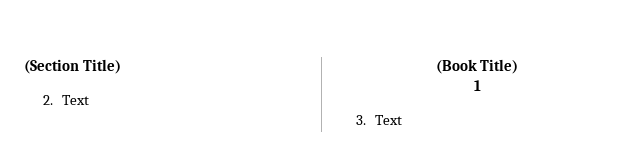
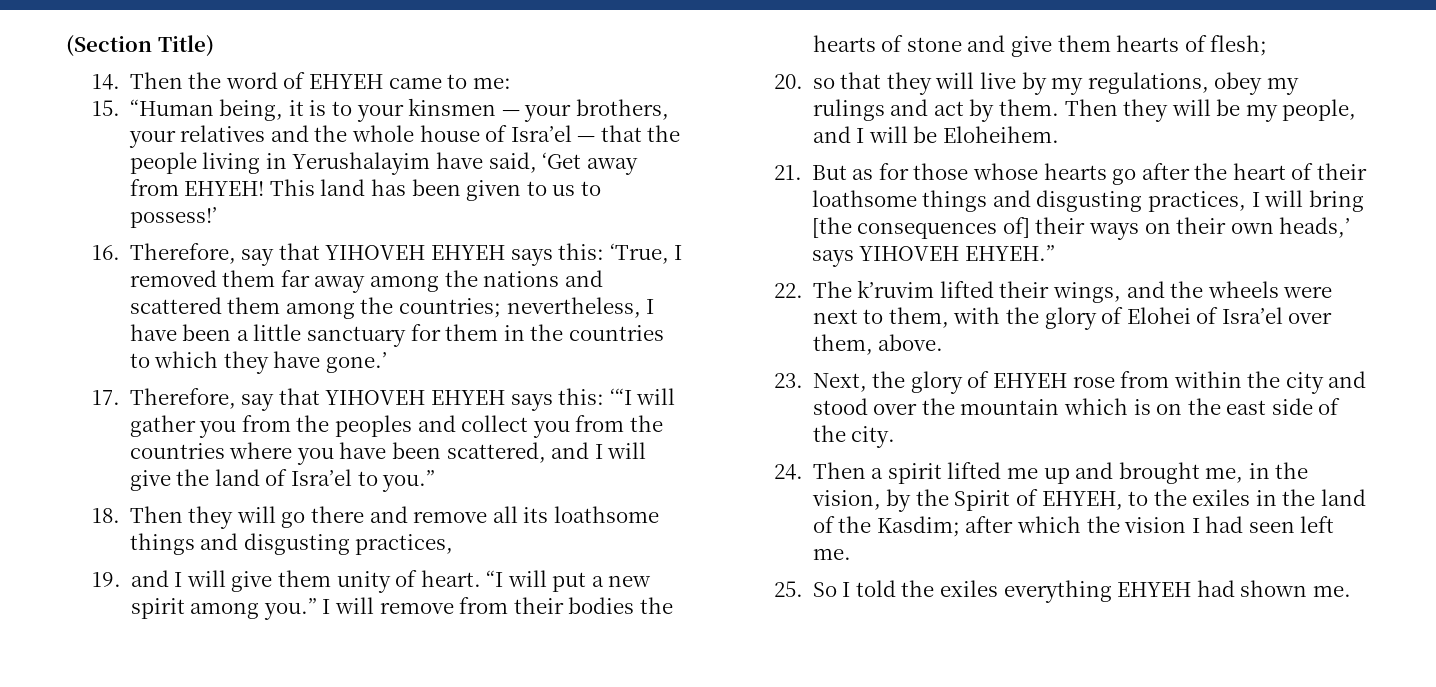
- 2. Text
- (Book Title)
- 1
- 3. Text
+ 14. Then the word of EHYEH came to me:
+ 15. “Human being, it is to your kinsmen — your brothers, your relatives and the whole house of Isra’el — that the people living in Yerushalayim have said, ‘Get away from EHYEH! This land has been given to us to possess!’
+ 16. Therefore, say that YIHOVEH EHYEH says this: ‘True, I removed them far away among the nations and scattered them among the countries; nevertheless, I have been a little sanctuary for them in the countries to which they have gone.’
+ 17. Therefore, say that YIHOVEH EHYEH says this: ‘“I will gather you from the peoples and collect you from the countries where you have been scattered, and I will give the land of Isra’el to you.”
+ 18. Then they will go there and remove all its loathsome things and disgusting practices,
+ 19. and I will give them unity of heart. “I will put a new spirit among you.” I will remove from their bodies the hearts of stone and give them hearts of flesh;
+ 20. so that they will live by my regulations, obey my rulings and act by them. Then they will be my people, and I will be Eloheihem.
+ 21. But as for those whose hearts go after the heart of their loathsome things and disgusting practices, I will bring [the consequences of] their ways on their own heads,’ says YIHOVEH EHYEH.”
+ 22. The k’ruvim lifted their wings, and the wheels were next to them, with the glory of Elohei of Isra’el over them, above.
+ 23. Next, the glory of EHYEH rose from within the city and stood over the mountain which is on the east side of the city.
+ 24. Then a spirit lifted me up and brought me, in the vision, by the Spirit of EHYEH, to the exiles in the land of the Kasdim; after which the vision I had seen left me.
+ 25. So I told the exiles everything EHYEH had shown me.

